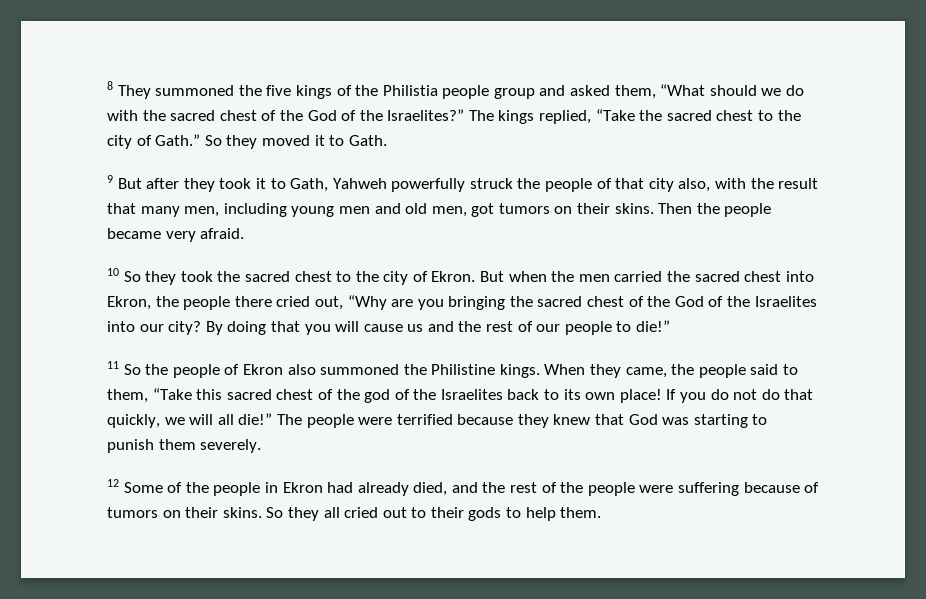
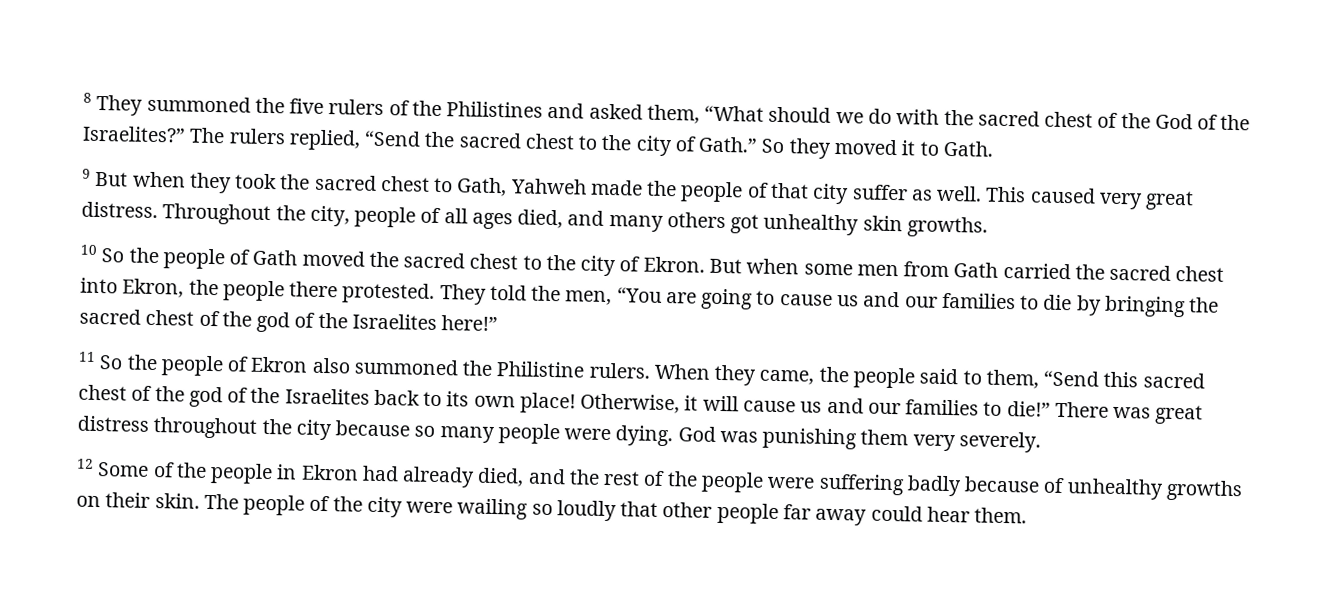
- 8 They summoned the five kings of the Philistia people group and asked them, “What should we do with the sacred chest of the God of the Israelites?”
+ 8 They summoned the five rulers of the Philistines and asked them, “What should we do with the sacred chest of the God of the Israelites?”
- The kings replied, “Take the sacred chest to the city of Gath.”
+ The rulers replied, “Send the sacred chest to the city of Gath.”
- 9 But after they took it to Gath, Yahweh powerfully struck the people of that city also, with the result that many men, including young men and old men, got tumors on their skins. Then the people became very afraid.
- 10 So they took the sacred chest to the city of Ekron.
+ 9 But when they took the sacred chest to Gath, Yahweh made the people of that city suffer as well. This caused very great distress. Throughout the city, people of all ages died, and many others got unhealthy skin growths.
+ 10 So the people of Gath moved the sacred chest to the city of Ekron.
- But when the men carried the sacred chest into Ekron, the people there cried out, “Why are you bringing the sacred chest of the God of the Israelites into our city? By doing that you will cause us and the rest of our people to die!”
+ But when some men from Gath carried the sacred chest into Ekron, the people there protested. They told the men, “You are going to cause us and our families to die by bringing the sacred chest of the god of the Israelites here!”
- 11 So the people of Ekron also summoned the Philistine kings.
+ 11 So the people of Ekron also summoned the Philistine rulers.
- When they came, the people said to them, “Take this sacred chest of the god of the Israelites back to its own place!
+ When they came, the people said to them, “Send this sacred chest of the god of the Israelites back to its own place!
- If you do not do that quickly, we will all die!” The people were terrified because they knew that God was starting to punish them severely.
+ Otherwise, it will cause us and our families to die!” There was great distress throughout the city because so many people were dying. God was punishing them very severely.
- 12 Some of the people in Ekron had already died, and the rest of the people were suffering because of tumors on their skins. So they all cried out to their gods to help them.
+ 12 Some of the people in Ekron had already died, and the rest of the people were suffering badly because of unhealthy growths on their skin. The people of the city were wailing so loudly that other people far away could hear them.

